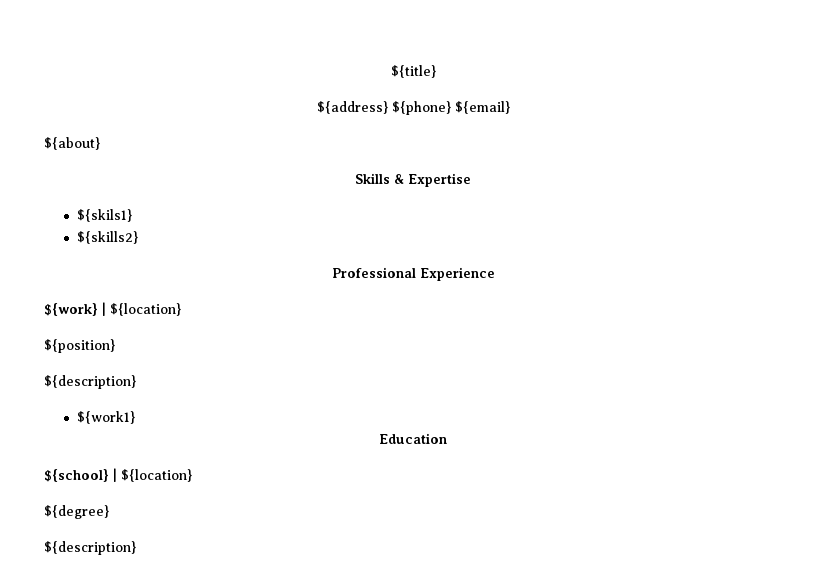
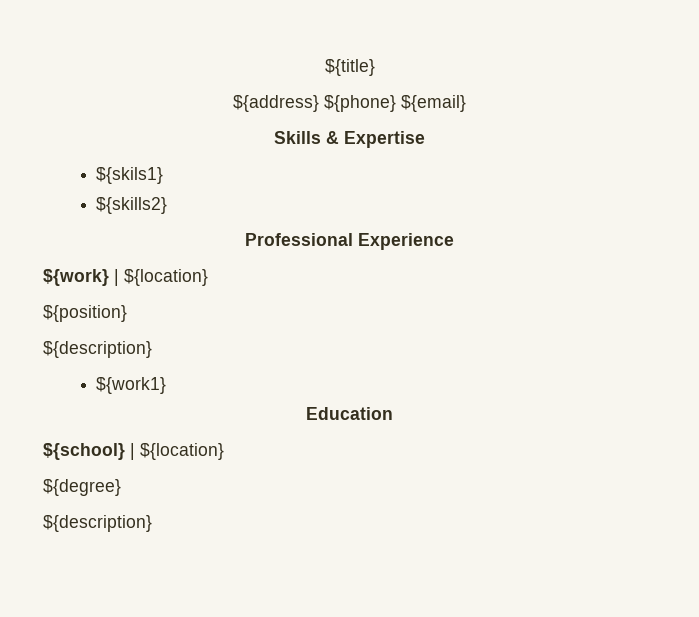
- ${about}

